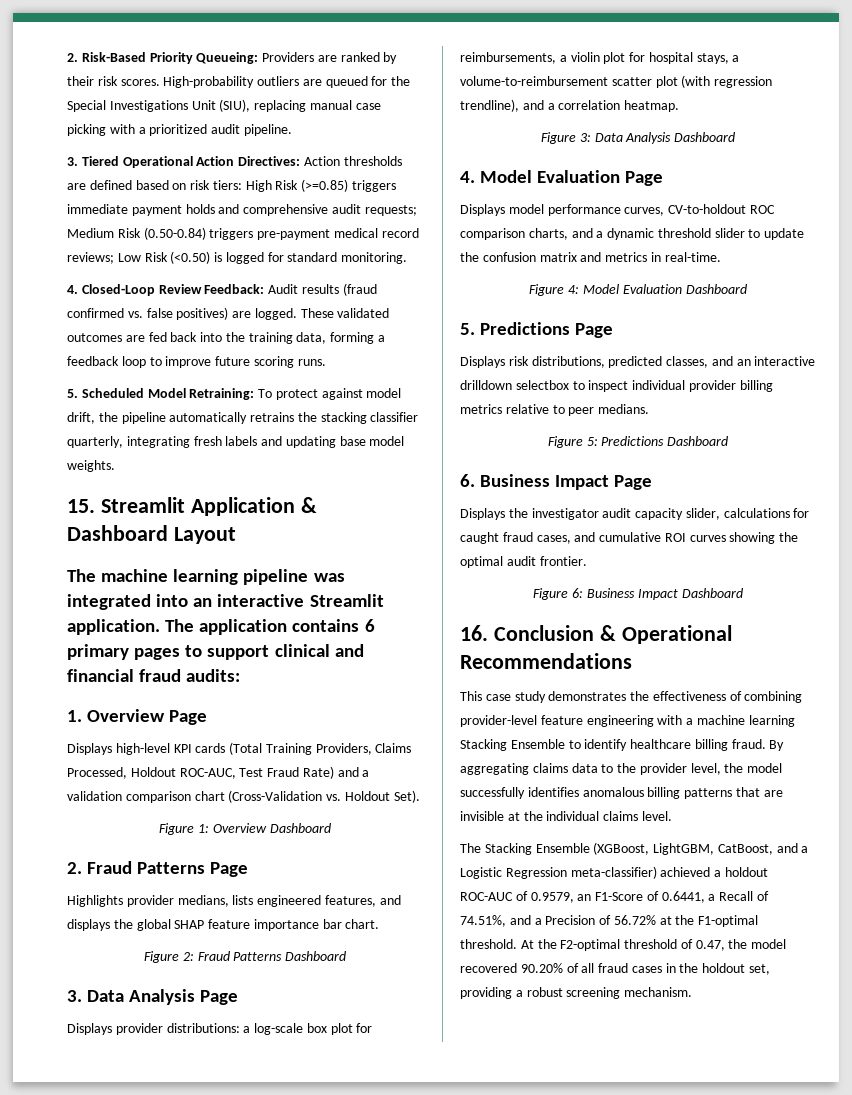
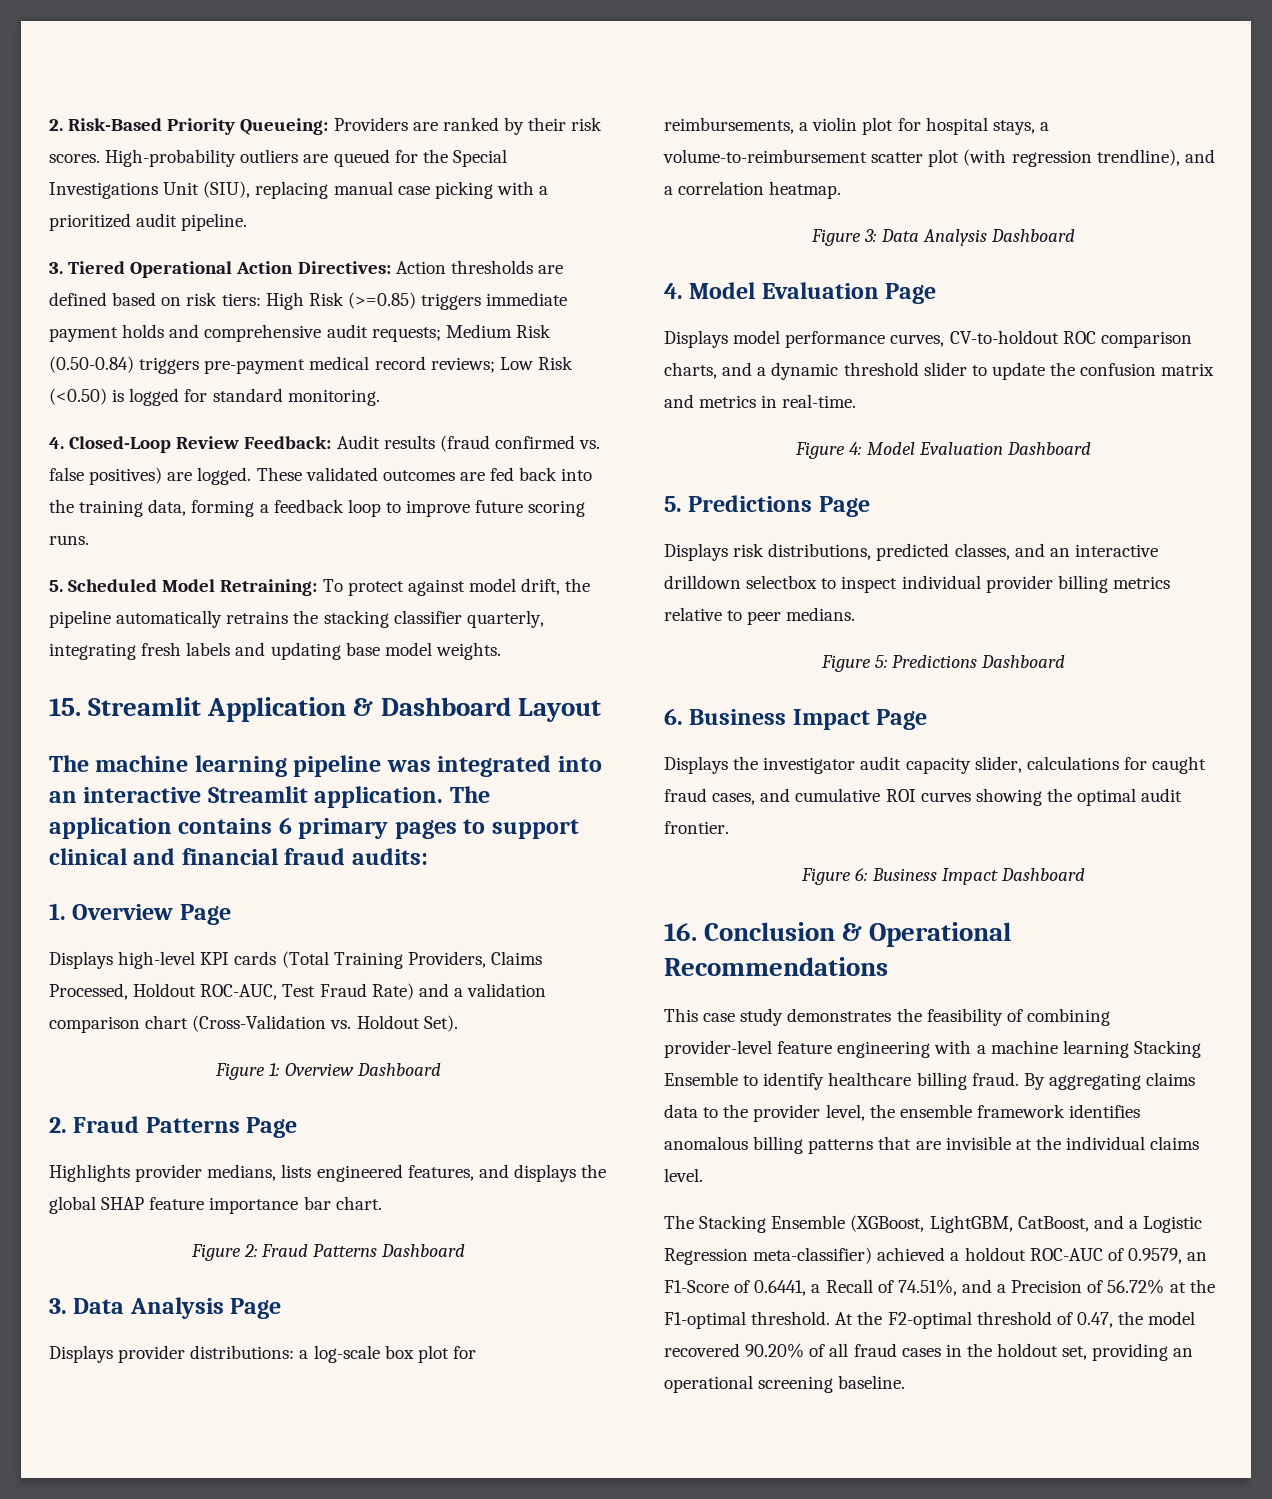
- This case study demonstrates the effectiveness of combining provider-level feature engineering with a machine learning Stacking Ensemble to identify healthcare billing fraud.
+ This case study demonstrates the feasibility of combining provider-level feature engineering with a machine learning Stacking Ensemble to identify healthcare billing fraud.
- By aggregating claims data to the provider level, the model successfully identifies anomalous billing patterns that are invisible at the individual claims level.
+ By aggregating claims data to the provider level, the ensemble framework identifies anomalous billing patterns that are invisible at the individual claims level.
- At the F2-optimal threshold of 0.47, the model recovered 90.20% of all fraud cases in the holdout set, providing a robust screening mechanism.
+ At the F2-optimal threshold of 0.47, the model recovered 90.20% of all fraud cases in the holdout set, providing an operational screening baseline.

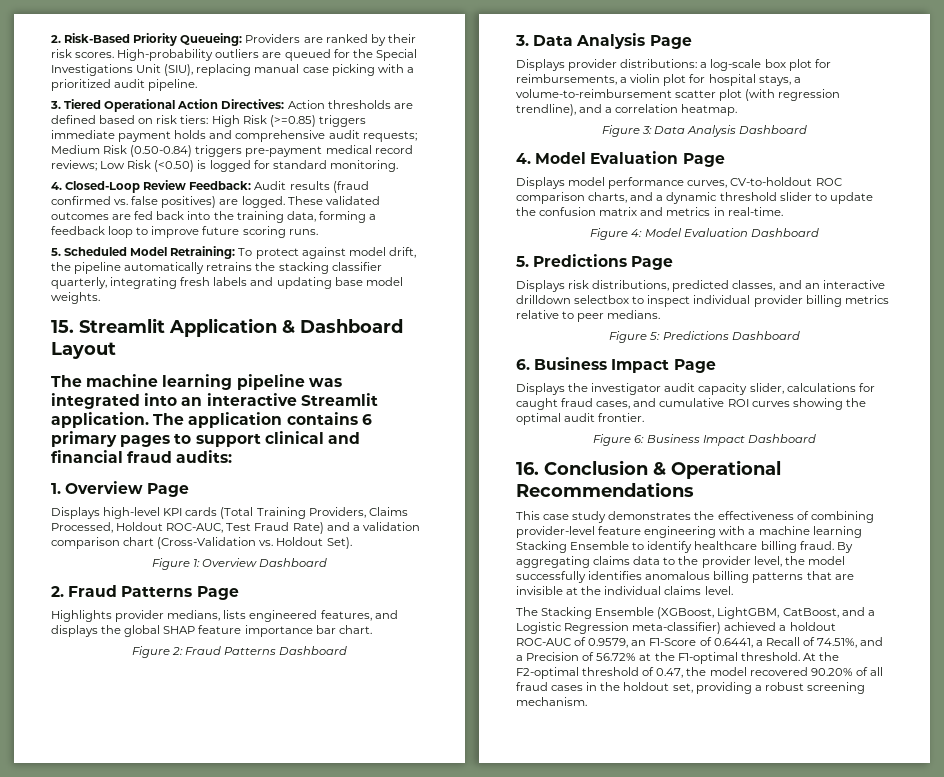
- This case study demonstrates the feasibility of combining provider-level feature engineering with a machine learning Stacking Ensemble to identify healthcare billing fraud.
+ This case study demonstrates the effectiveness of combining provider-level feature engineering with a machine learning Stacking Ensemble to identify healthcare billing fraud.
- By aggregating claims data to the provider level, the ensemble framework identifies anomalous billing patterns that are invisible at the individual claims level.
+ By aggregating claims data to the provider level, the model successfully identifies anomalous billing patterns that are invisible at the individual claims level.
- At the F2-optimal threshold of 0.47, the model recovered 90.20% of all fraud cases in the holdout set, providing an operational screening baseline.
+ At the F2-optimal threshold of 0.47, the model recovered 90.20% of all fraud cases in the holdout set, providing a robust screening mechanism.

